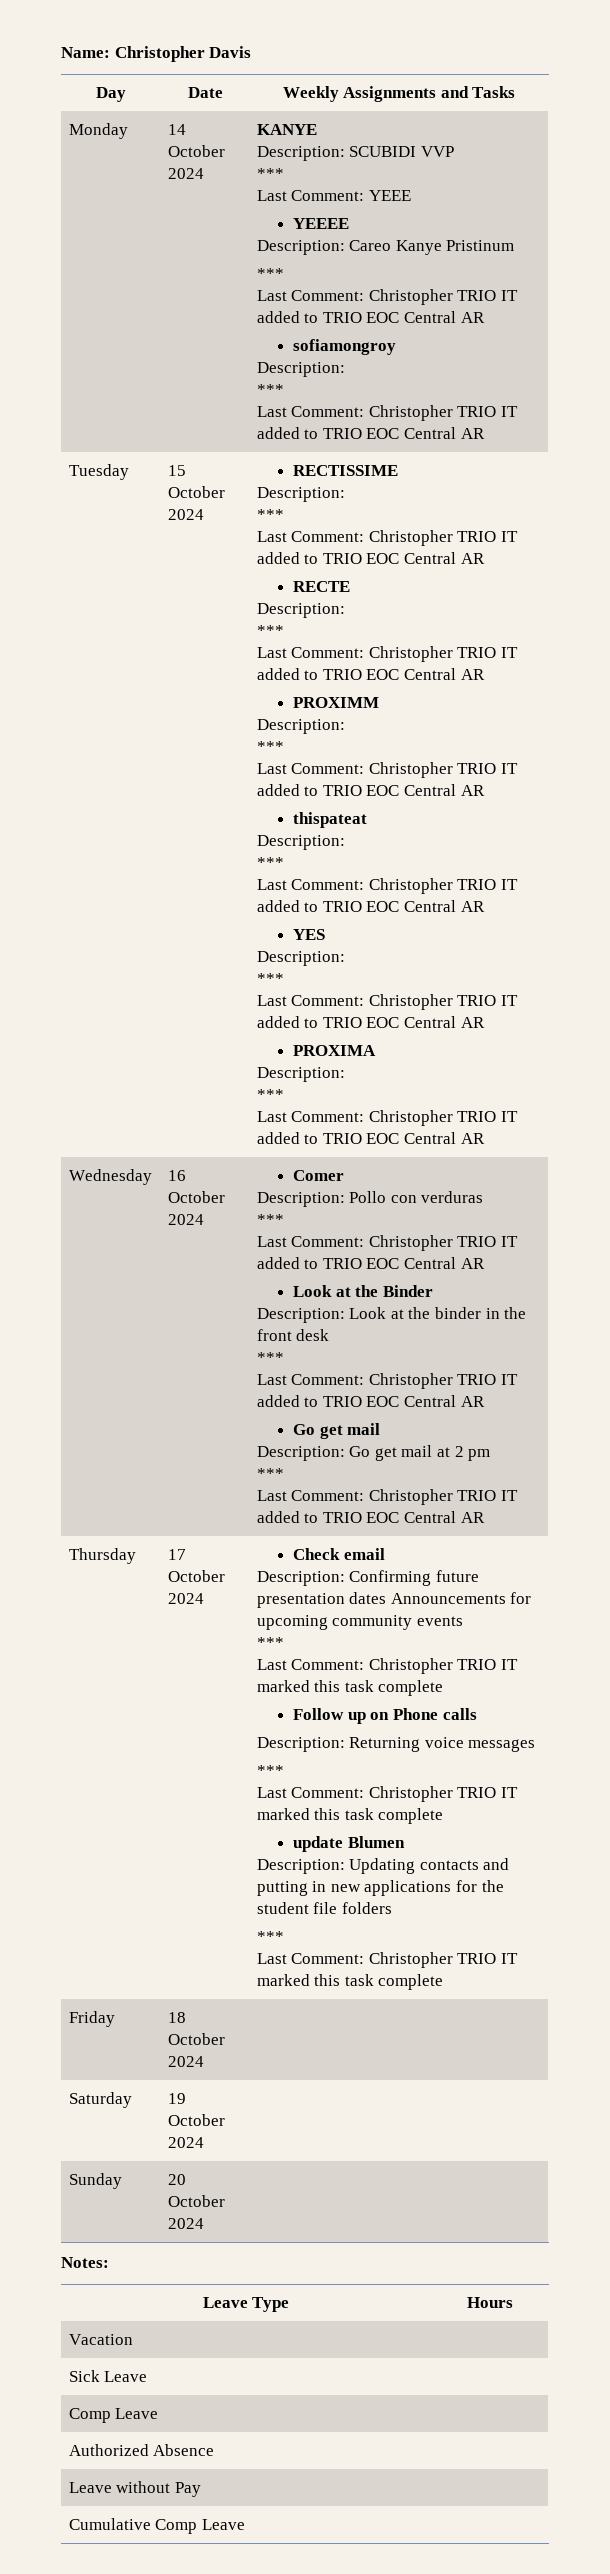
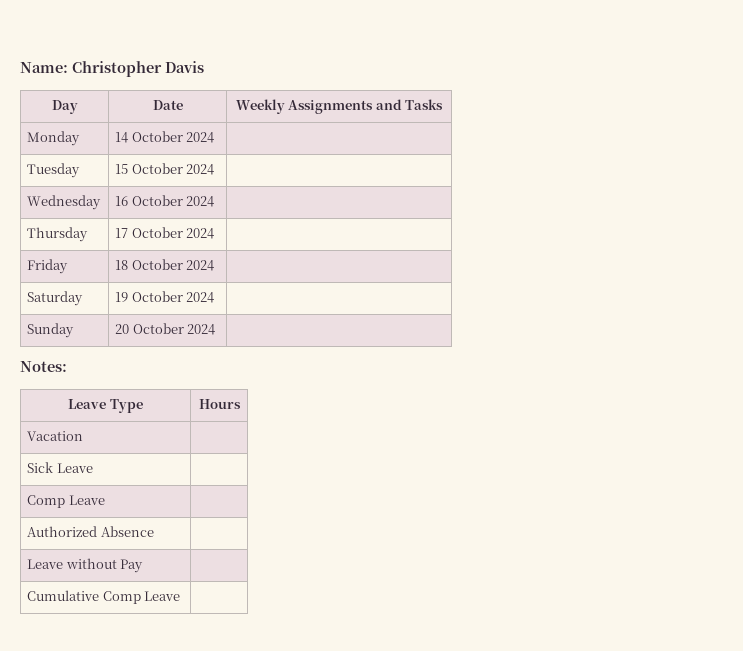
- KANYE
- Description: SCUBIDI VVP
- ***
- Last Comment: YEEE
- YEEEE
- Description: Careo Kanye Pristinum
- ***
- Last Comment: Christopher TRIO IT added to TRIO EOC Central AR
- sofiamongroy
- Description:
- ***
- Last Comment: Christopher TRIO IT added to TRIO EOC Central AR
- Tuesday | 15 October 2024 | RECTISSIME
- Description:
- ***
- Last Comment: Christopher TRIO IT added to TRIO EOC Central AR
- RECTE
- Description:
- ***
- Last Comment: Christopher TRIO IT added to TRIO EOC Central AR
- PROXIMM
- Description:
- ***
- Last Comment: Christopher TRIO IT added to TRIO EOC Central AR
- thispateat
- Description:
- ***
- Last Comment: Christopher TRIO IT added to TRIO EOC Central AR
- YES
- Description:
- ***
- Last Comment: Christopher TRIO IT added to TRIO EOC Central AR
- PROXIMA
- Description:
- ***
- Last Comment: Christopher TRIO IT added to TRIO EOC Central AR
- Wednesday | 16 October 2024 | Comer
- Description: Pollo con verduras
- ***
- Last Comment: Christopher TRIO IT added to TRIO EOC Central AR
- Look at the Binder
- Description: Look at the binder in the front desk
- ***
- Last Comment: Christopher TRIO IT added to TRIO EOC Central AR
- Go get mail
- Description: Go get mail at 2 pm
- ***
- Last Comment: Christopher TRIO IT added to TRIO EOC Central AR
- Thursday | 17 October 2024 | Check email
- Description: Confirming future presentation dates Announcements for upcoming community events
- ***
- Last Comment: Christopher TRIO IT marked this task complete
- Follow up on Phone calls
- Description: Returning voice messages
- ***
- Last Comment: Christopher TRIO IT marked this task complete
- update Blumen
- Description: Updating contacts and putting in new applications for the student file folders
- ***
- Last Comment: Christopher TRIO IT marked this task complete
+ Tuesday | 15 October 2024 |
+ Wednesday | 16 October 2024 |
+ Thursday | 17 October 2024 |

